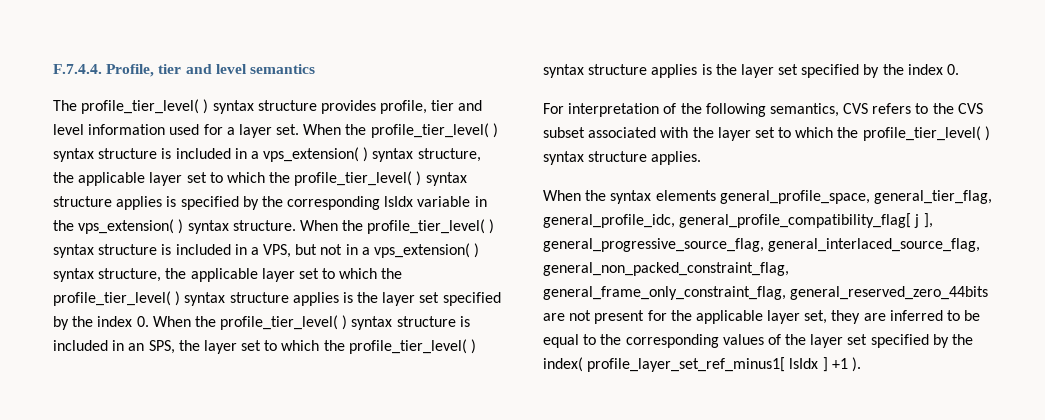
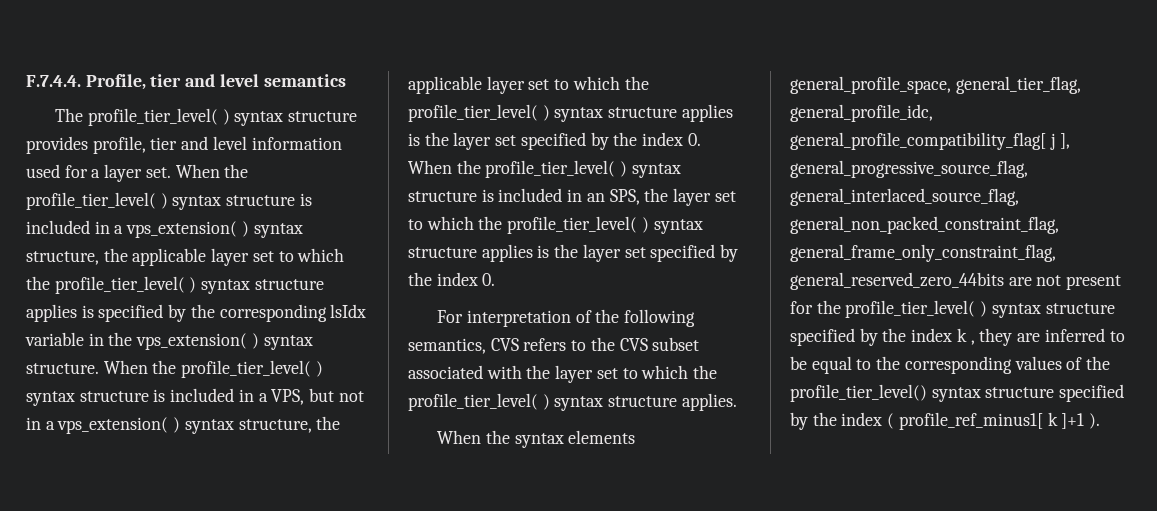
- When the syntax elements general_profile_space, general_tier_flag, general_profile_idc, general_profile_compatibility_flag[ j ], general_progressive_source_flag, general_interlaced_source_flag, general_non_packed_constraint_flag, general_frame_only_constraint_flag, general_reserved_zero_44bits are not present for the applicable layer set, they are inferred to be equal to the corresponding values of the layer set specified by the index( profile_layer_set_ref_minus1[ lsIdx ] +1 ).
+ When the syntax elements general_profile_space, general_tier_flag, general_profile_idc, general_profile_compatibility_flag[ j ], general_progressive_source_flag, general_interlaced_source_flag, general_non_packed_constraint_flag, general_frame_only_constraint_flag, general_reserved_zero_44bits are not present for the profile_tier_level( ) syntax structure specified by the index k , they are inferred to be equal to the corresponding values of the profile_tier_level() syntax structure specified by the index ( profile_ref_minus1[ k ]+1 ).

